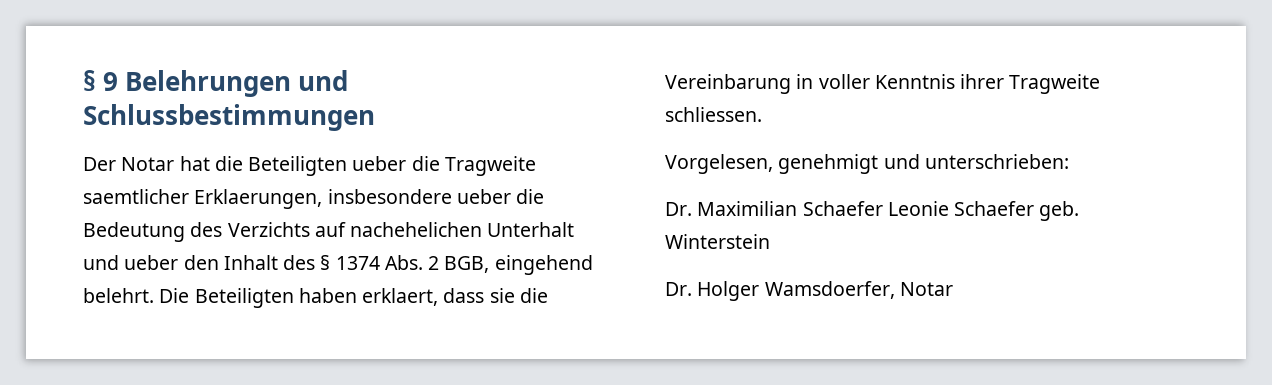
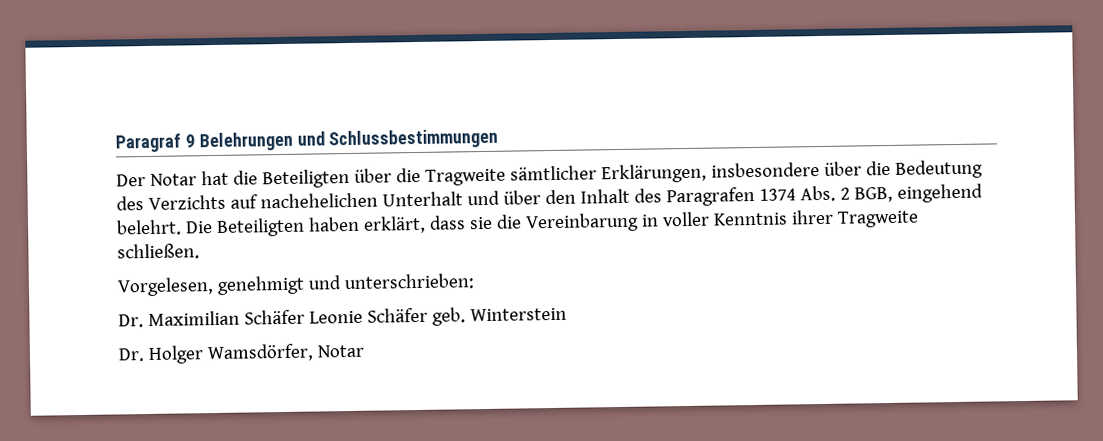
- § 9 Belehrungen und Schlussbestimmungen
+ Paragraf 9 Belehrungen und Schlussbestimmungen
- Der Notar hat die Beteiligten ueber die Tragweite saemtlicher Erklaerungen, insbesondere ueber die Bedeutung des Verzichts auf nachehelichen Unterhalt und ueber den Inhalt des § 1374 Abs. 2 BGB, eingehend belehrt.
+ Der Notar hat die Beteiligten über die Tragweite sämtlicher Erklärungen, insbesondere über die Bedeutung des Verzichts auf nachehelichen Unterhalt und über den Inhalt des Paragrafen 1374 Abs. 2 BGB, eingehend belehrt.
- Die Beteiligten haben erklaert, dass sie die Vereinbarung in voller Kenntnis ihrer Tragweite schliessen.
+ Die Beteiligten haben erklärt, dass sie die Vereinbarung in voller Kenntnis ihrer Tragweite schließen.
- Dr. Maximilian Schaefer Leonie Schaefer geb.
+ Dr. Maximilian Schäfer Leonie Schäfer geb.
- Dr. Holger Wamsdoerfer, Notar
+ Dr. Holger Wamsdörfer, Notar

